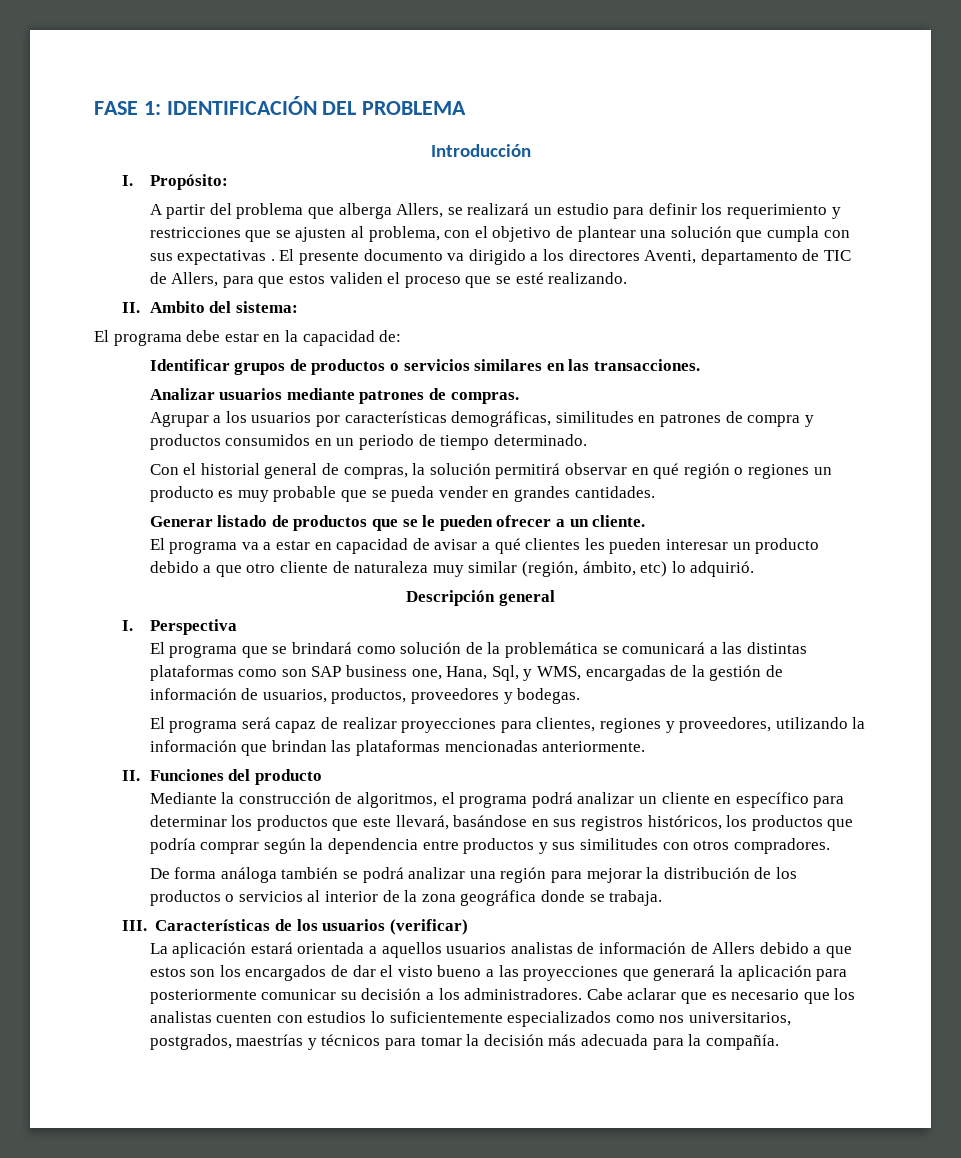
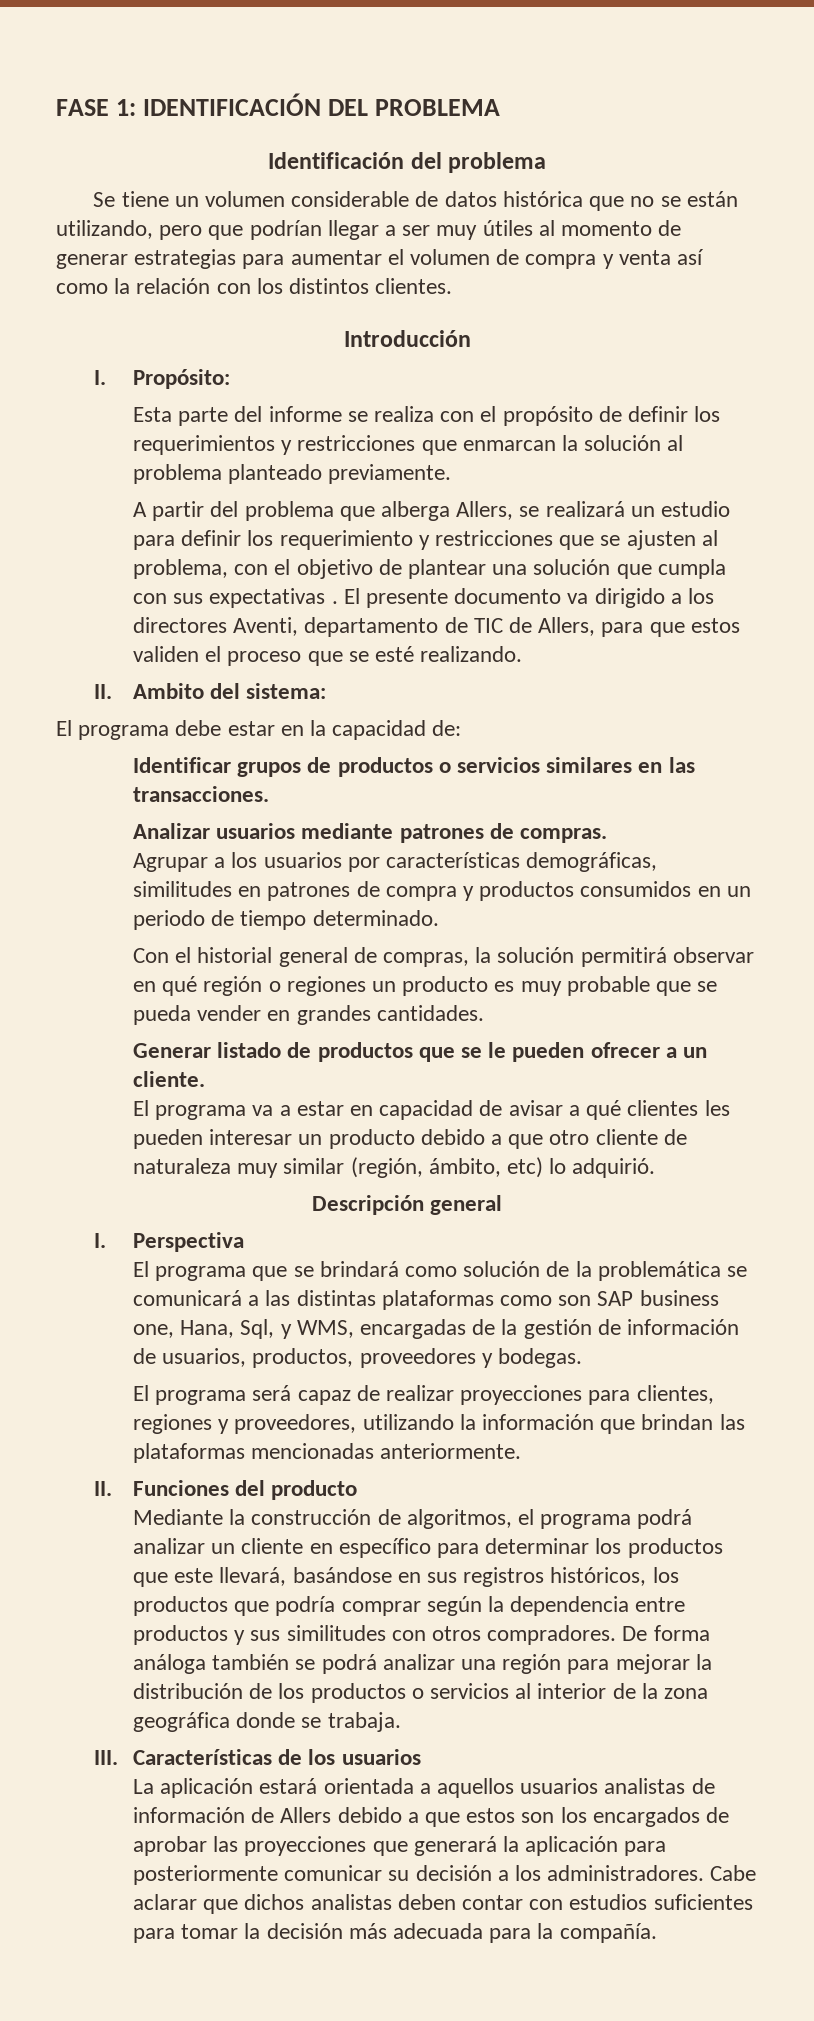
+ Identificación del problema
+ Se tiene un volumen considerable de datos histórica que no se están utilizando, pero que podrían llegar a ser muy útiles al momento de generar estrategias para aumentar el volumen de compra y venta así como la relación con los distintos clientes.
  Introducción
  I. Propósito:
+ Esta parte del informe se realiza con el propósito de definir los requerimientos y restricciones que enmarcan la solución al problema planteado previamente.
- Mediante la construcción de algoritmos, el programa podrá analizar un cliente en específico para determinar los productos que este llevará, basándose en sus registros históricos, los productos que podría comprar según la dependencia entre productos y sus similitudes con otros compradores.
- De forma análoga también se podrá analizar una región para mejorar la distribución de los productos o servicios al interior de la zona geográfica donde se trabaja.
+ Mediante la construcción de algoritmos, el programa podrá analizar un cliente en específico para determinar los productos que este llevará, basándose en sus registros históricos, los productos que podría comprar según la dependencia entre productos y sus similitudes con otros compradores. De forma análoga también se podrá analizar una región para mejorar la distribución de los productos o servicios al interior de la zona geográfica donde se trabaja.
- III. Características de los usuarios (verificar)
+ III. Características de los usuarios
- La aplicación estará orientada a aquellos usuarios analistas de información de Allers debido a que estos son los encargados de dar el visto bueno a las proyecciones que generará la aplicación para posteriormente comunicar su decisión a los administradores.
+ La aplicación estará orientada a aquellos usuarios analistas de información de Allers debido a que estos son los encargados de aprobar las proyecciones que generará la aplicación para posteriormente comunicar su decisión a los administradores.
- Cabe aclarar que es necesario que los analistas cuenten con estudios lo suficientemente especializados como nos universitarios, postgrados, maestrías y técnicos para tomar la decisión más adecuada para la compañía.
+ Cabe aclarar que dichos analistas deben contar con estudios suficientes para tomar la decisión más adecuada para la compañía.

